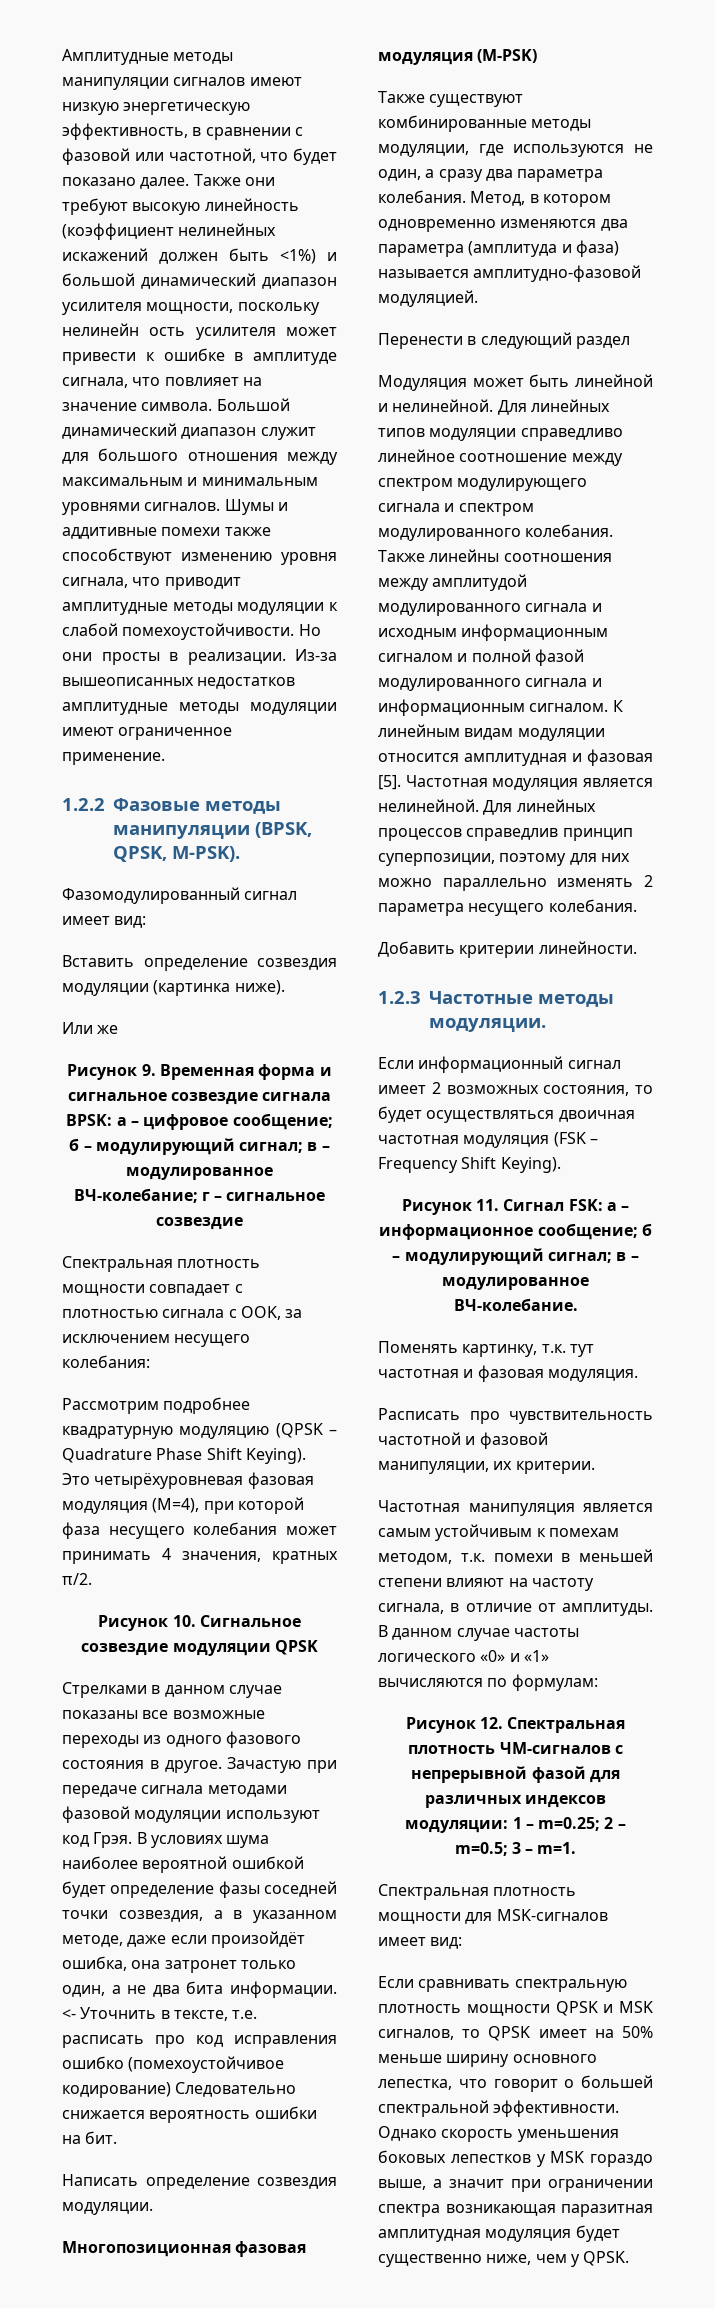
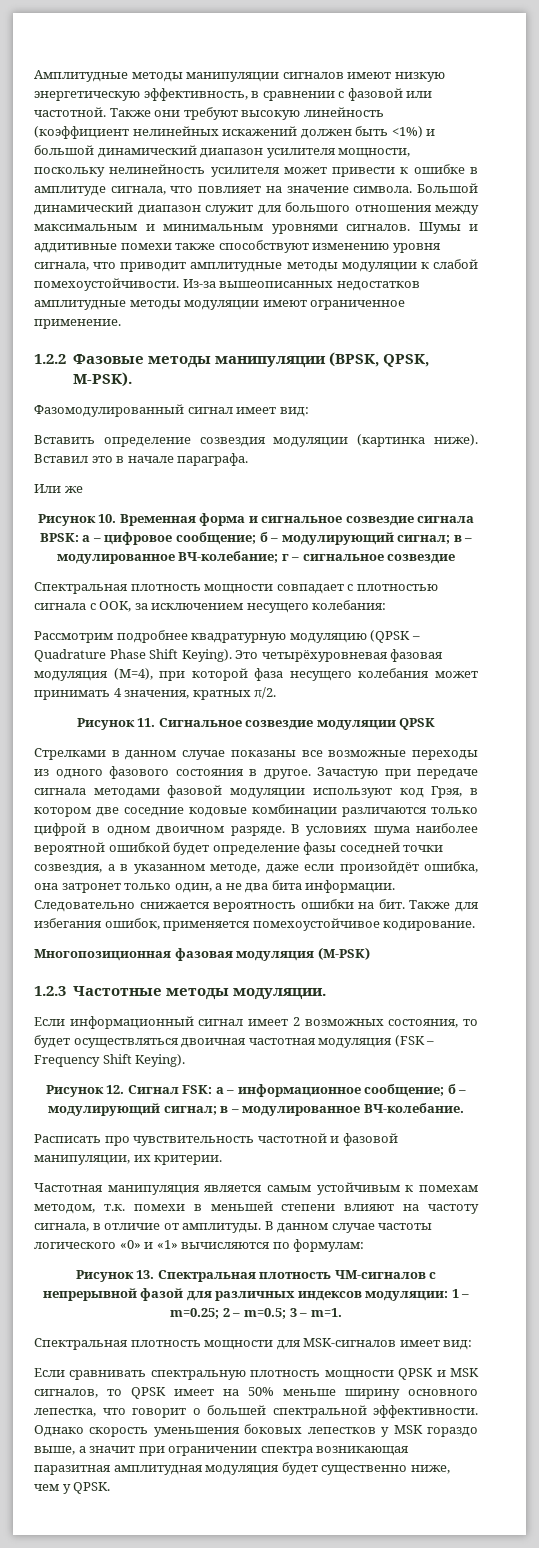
- Амплитудные методы манипуляции сигналов имеют низкую энергетическую эффективность, в сравнении с фазовой или частотной, что будет показано далее.
+ Амплитудные методы манипуляции сигналов имеют низкую энергетическую эффективность, в сравнении с фазовой или частотной.
- Также они требуют высокую линейность (коэффициент нелинейных искажений должен быть <1%) и большой динамический диапазон усилителя мощности, поскольку нелинейн ость усилителя может привести к ошибке в амплитуде сигнала, что повлияет на значение символа.
+ Также они требуют высокую линейность (коэффициент нелинейных искажений должен быть <1%) и большой динамический диапазон усилителя мощности, поскольку нелинейность усилителя может привести к ошибке в амплитуде сигнала, что повлияет на значение символа.
- Но они просты в реализации.
+ Вставил это в начале параграфа.
- Рисунок 9. Временная форма и сигнальное созвездие сигнала BPSK: а – цифровое сообщение; б – модулирующий сигнал; в – модулированное ВЧ-колебание; г – сигнальное созвездие
+ Рисунок 10. Временная форма и сигнальное созвездие сигнала BPSK: а – цифровое сообщение; б – модулирующий сигнал; в – модулированное ВЧ-колебание; г – сигнальное созвездие
- Рисунок 10. Сигнальное созвездие модуляции QPSK
+ Рисунок 11. Сигнальное созвездие модуляции QPSK
- Зачастую при передаче сигнала методами фазовой модуляции используют код Грэя.
+ Зачастую при передаче сигнала методами фазовой модуляции используют код Грэя, в котором две соседние кодовые комбинации различаются только цифрой в одном двоичном разряде.
- <- Уточнить в тексте, т.е. расписать про код исправления ошибко (помехоустойчивое кодирование) Следовательно снижается вероятность ошибки на бит.
- Написать определение созвездия модуляции.
+ Следовательно снижается вероятность ошибки на бит. Также для избегания ошибок, применяется помехоустойчивое кодирование.
  Многопозиционная фазовая модуляция (M-PSK)
- Также существуют комбинированные методы модуляции, где используются не один, а сразу два параметра колебания. Метод, в котором одновременно изменяются два параметра (амплитуда и фаза) называется амплитудно-фазовой модуляцией.
- Перенести в следующий раздел
- Модуляция может быть линейной и нелинейной. Для линейных типов модуляции справедливо линейное соотношение между спектром модулирующего сигнала и спектром модулированного колебания. Также линейны соотношения между амплитудой модулированного сигнала и исходным информационным сигналом и полной фазой модулированного сигнала и информационным сигналом. К линейным видам модуляции относится амплитудная и фазовая [5]. Частотная модуляция является нелинейной. Для линейных процессов справедлив принцип суперпозиции, поэтому для них можно параллельно изменять 2 параметра несущего колебания.
- Добавить критерии линейности.
- Рисунок 11. Сигнал FSK: а – информационное сообщение; б – модулирующий сигнал; в – модулированное ВЧ-колебание.
+ Рисунок 12. Сигнал FSK: а – информационное сообщение; б – модулирующий сигнал; в – модулированное ВЧ-колебание.
- Поменять картинку, т.к. тут частотная и фазовая модуляция.
- Рисунок 12. Спектральная плотность ЧМ-сигналов с непрерывной фазой для различных индексов модуляции: 1 – m=0.25; 2 – m=0.5; 3 – m=1.
+ Рисунок 13. Спектральная плотность ЧМ-сигналов с непрерывной фазой для различных индексов модуляции: 1 – m=0.25; 2 – m=0.5; 3 – m=1.

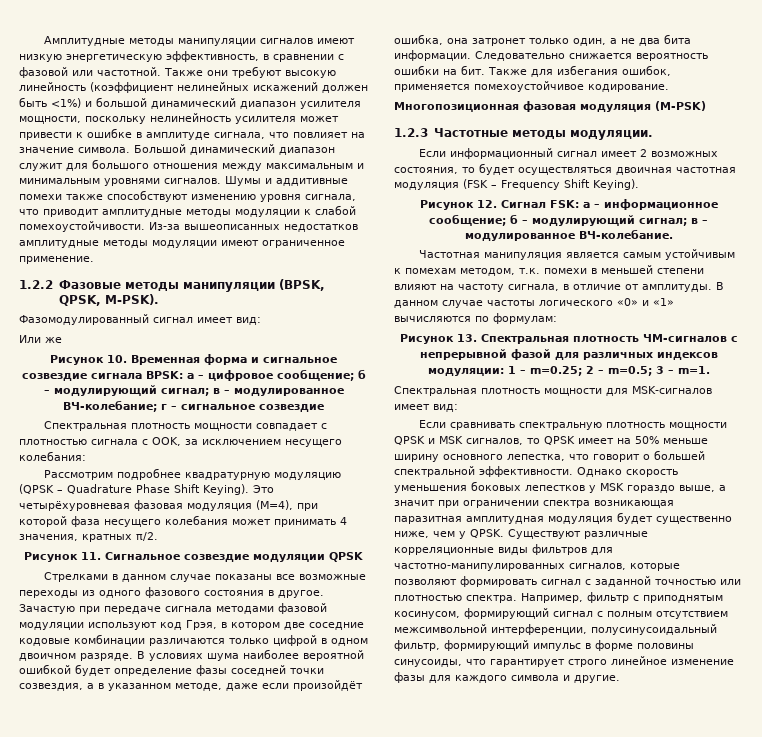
- Вставить определение созвездия модуляции (картинка ниже). Вставил это в начале параграфа.
- Расписать про чувствительность частотной и фазовой манипуляции, их критерии.
+ Существуют различные корреляционные виды фильтров для частотно-манипулированных сигналов, которые позволяют формировать сигнал с заданной точностью или плотностью спектра. Например, фильтр с приподнятым косинусом, формирующий сигнал с полным отсутствием межсимвольной интерференции, полусинусоидальный фильтр, формирующий импульс в форме половины синусоиды, что гарантирует строго линейное изменение фазы для каждого символа и другие.

